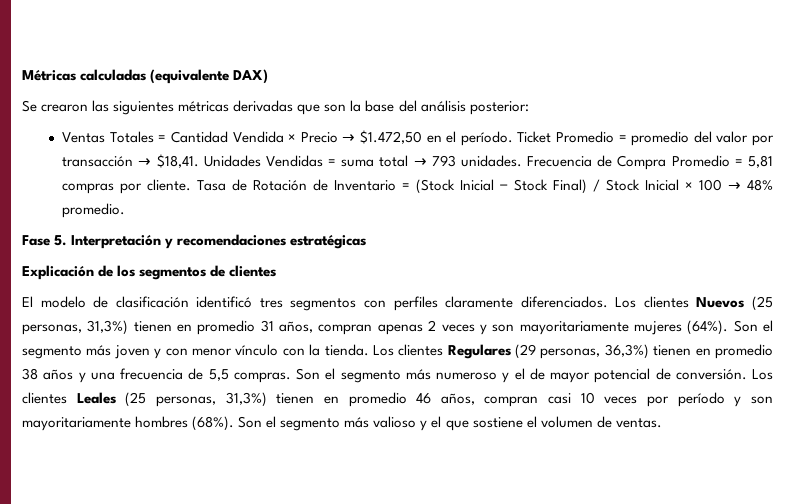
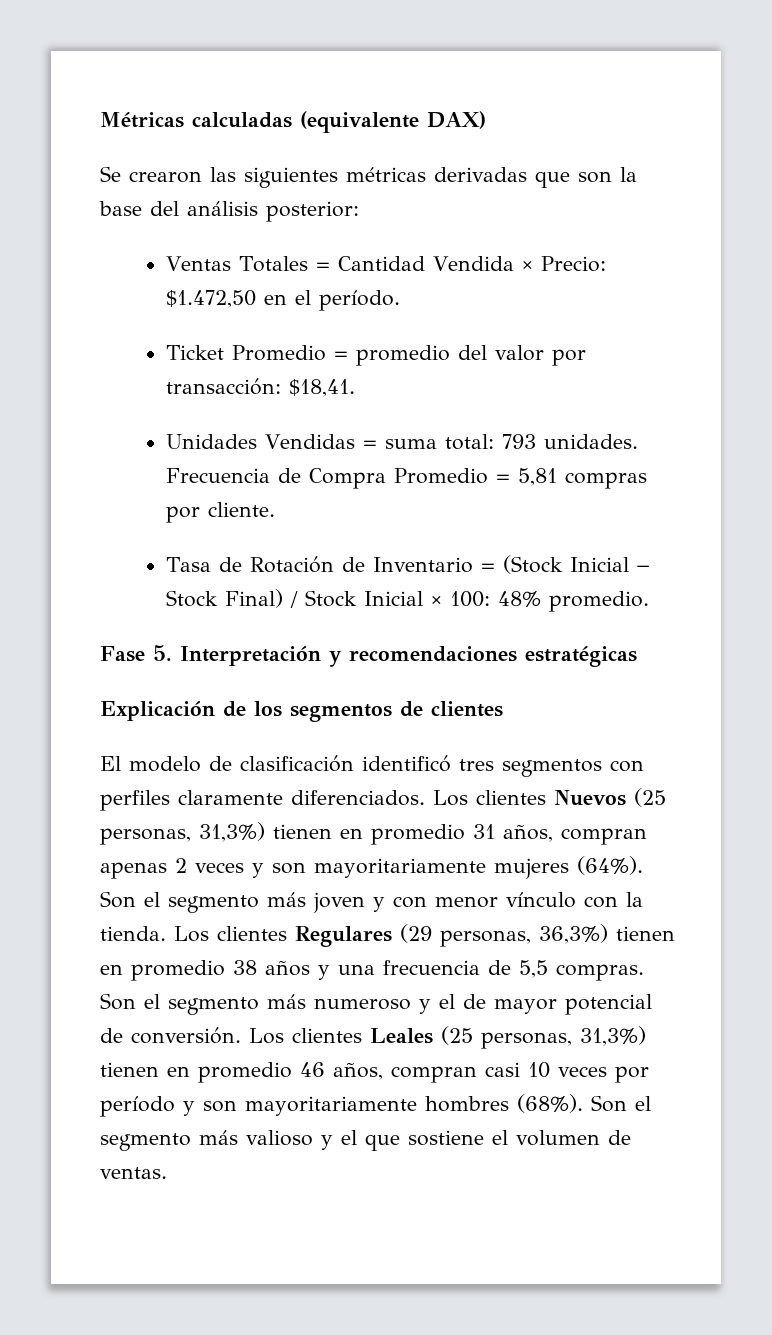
- Ventas Totales = Cantidad Vendida × Precio → $1.472,50 en el período. Ticket Promedio = promedio del valor por transacción → $18,41. Unidades Vendidas = suma total → 793 unidades.
+ Ventas Totales = Cantidad Vendida × Precio: $1.472,50 en el período.
+ Ticket Promedio = promedio del valor por transacción: $18,41.
+ Unidades Vendidas = suma total: 793 unidades.
- Frecuencia de Compra Promedio = 5,81 compras por cliente. Tasa de Rotación de Inventario = (Stock Inicial − Stock Final) / Stock Inicial × 100 → 48% promedio.
+ Frecuencia de Compra Promedio = 5,81 compras por cliente.
+ Tasa de Rotación de Inventario = (Stock Inicial − Stock Final) / Stock Inicial × 100: 48% promedio.

